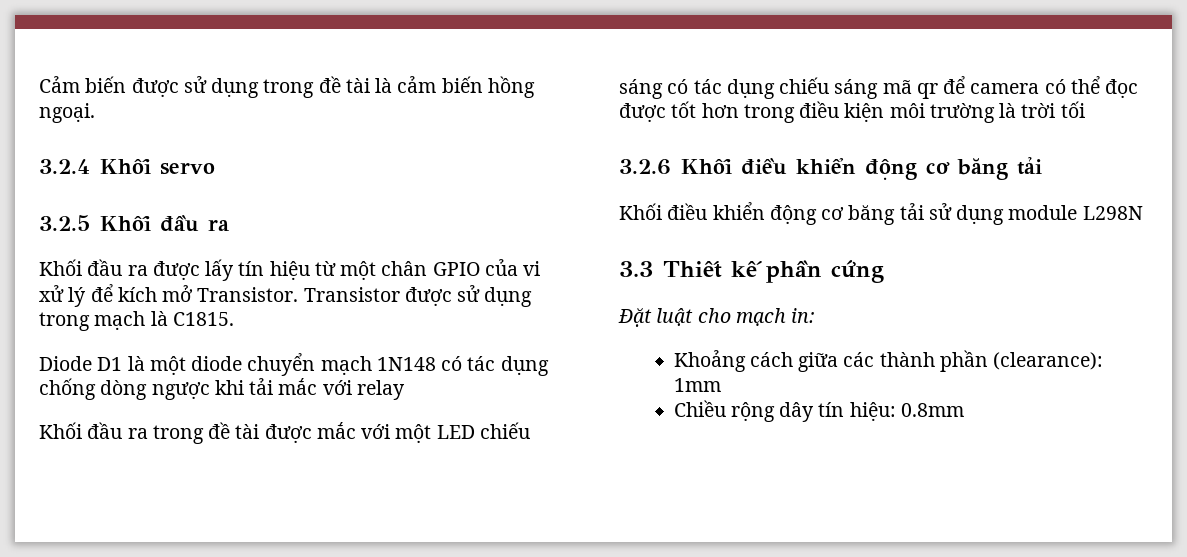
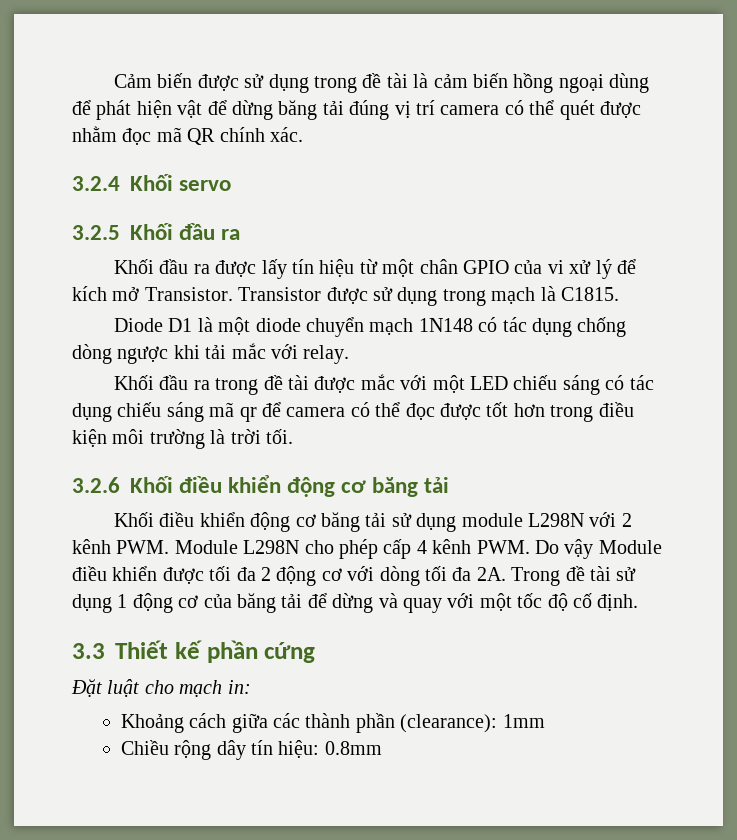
- Cảm biến được sử dụng trong đề tài là cảm biến hồng ngoại.
+ Cảm biến được sử dụng trong đề tài là cảm biến hồng ngoại dùng để phát hiện vật để dừng băng tải đúng vị trí camera có thể quét được nhằm đọc mã QR chính xác.
- Diode D1 là một diode chuyển mạch 1N148 có tác dụng chống dòng ngược khi tải mắc với relay
+ Diode D1 là một diode chuyển mạch 1N148 có tác dụng chống dòng ngược khi tải mắc với relay.
- Khối đầu ra trong đề tài được mắc với một LED chiếu sáng có tác dụng chiếu sáng mã qr để camera có thể đọc được tốt hơn trong điều kiện môi trường là trời tối
+ Khối đầu ra trong đề tài được mắc với một LED chiếu sáng có tác dụng chiếu sáng mã qr để camera có thể đọc được tốt hơn trong điều kiện môi trường là trời tối.
- Khối điều khiển động cơ băng tải sử dụng module L298N
+ Khối điều khiển động cơ băng tải sử dụng module L298N với 2 kênh PWM. Module L298N cho phép cấp 4 kênh PWM. Do vậy Module điều khiển được tối đa 2 động cơ với dòng tối đa 2A. Trong đề tài sử dụng 1 động cơ của băng tải để dừng và quay với một tốc độ cố định.

